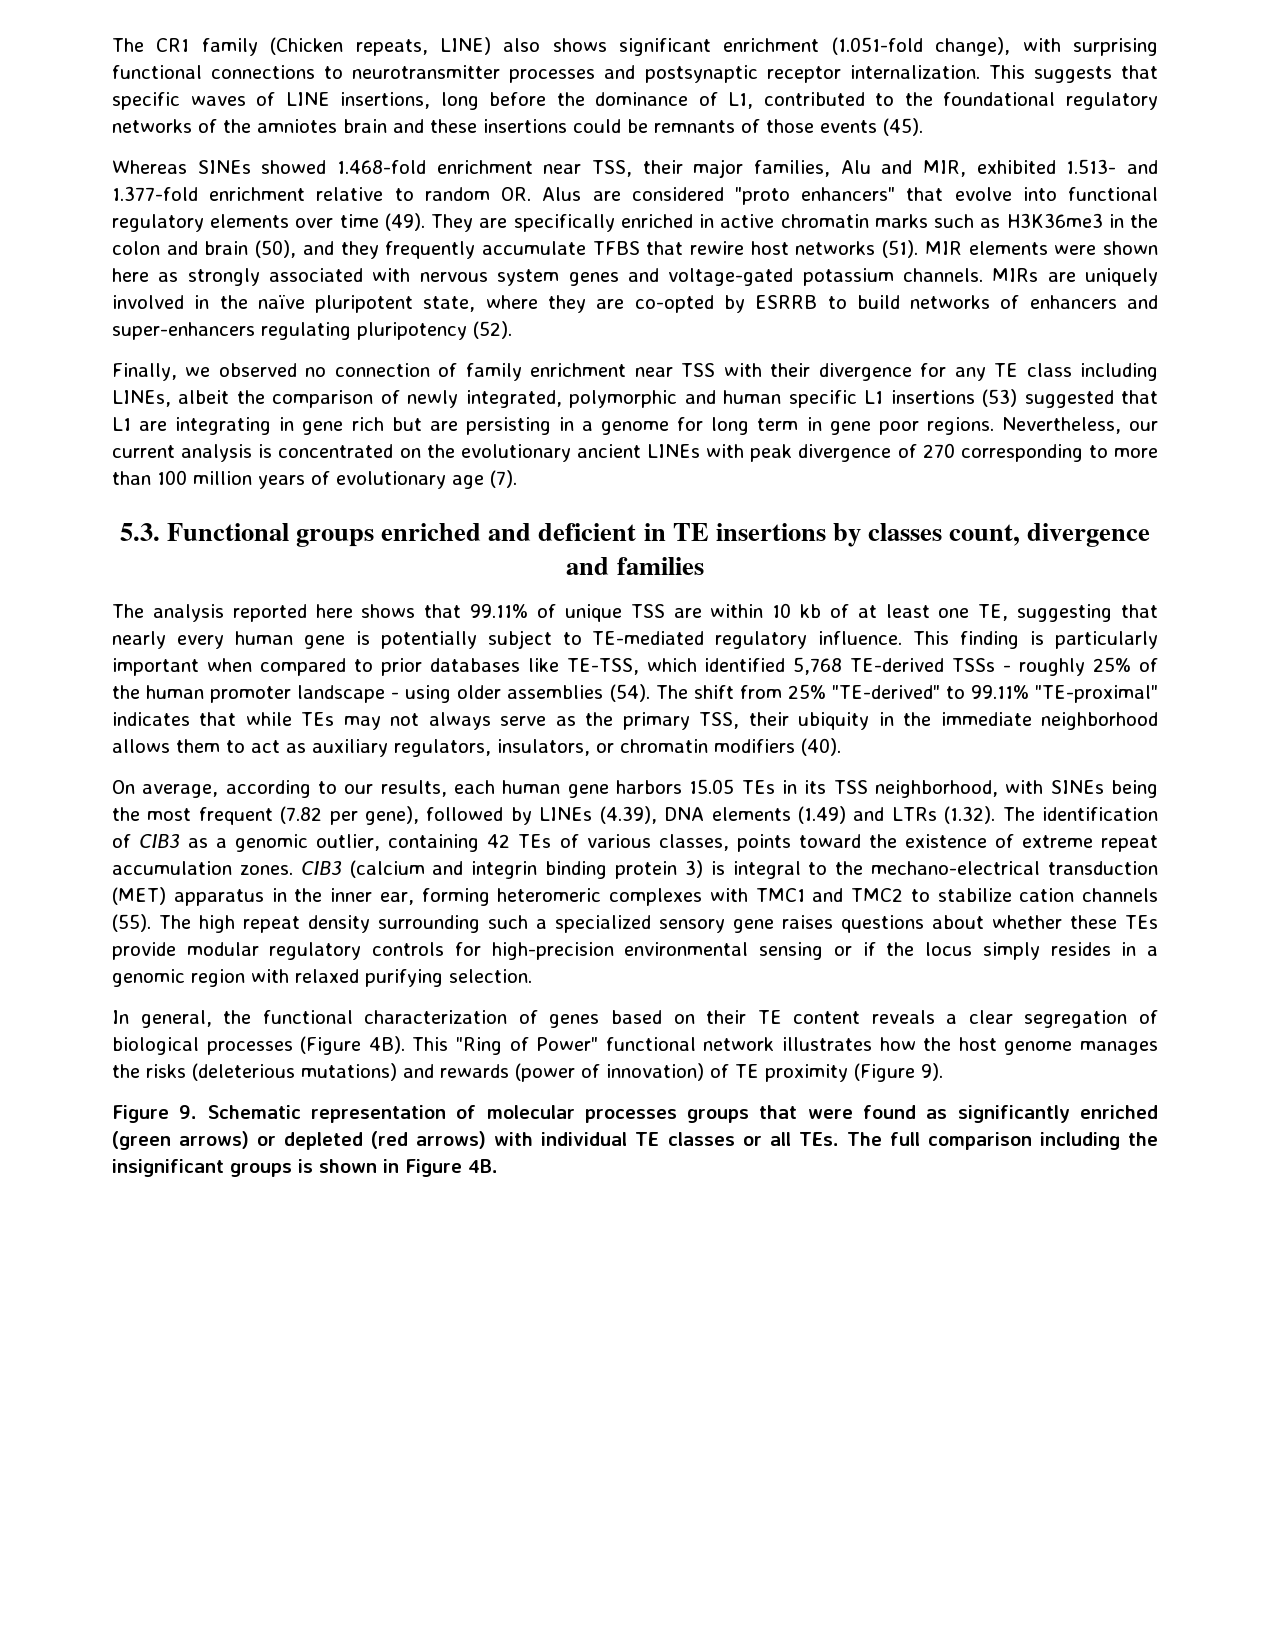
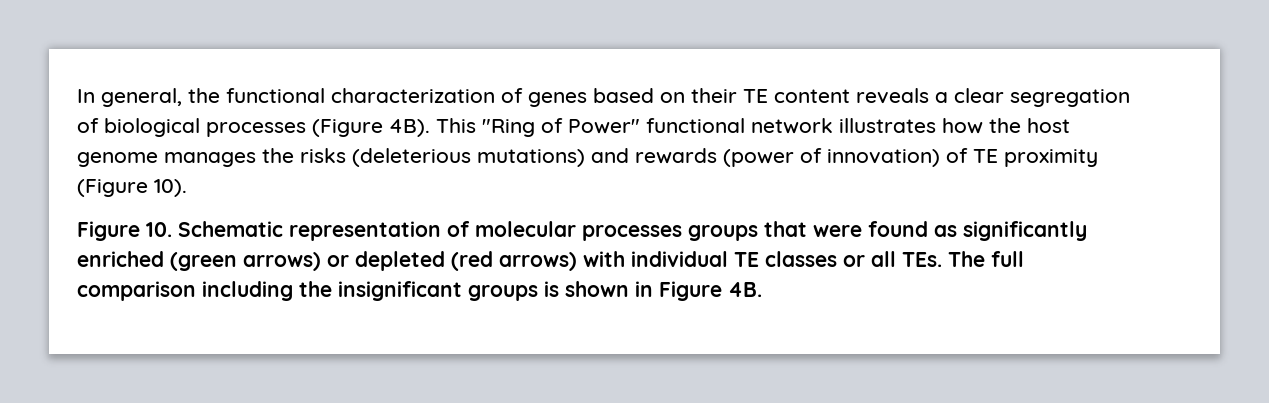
- The CR1 family (Chicken repeats, LINE) also shows significant enrichment (1.051-fold change), with surprising functional connections to neurotransmitter processes and postsynaptic receptor internalization. This suggests that specific waves of LINE insertions, long before the dominance of L1, contributed to the foundational regulatory networks of the amniotes brain and these insertions could be remnants of those events (45).
- Whereas SINEs showed 1.468-fold enrichment near TSS, their major families, Alu and MIR, exhibited 1.513- and 1.377-fold enrichment relative to random OR. Alus are considered "proto enhancers" that evolve into functional regulatory elements over time (49). They are specifically enriched in active chromatin marks such as H3K36me3 in the colon and brain (50), and they frequently accumulate TFBS that rewire host networks (51). MIR elements were shown here as strongly associated with nervous system genes and voltage-gated potassium channels. MIRs are uniquely involved in the naïve pluripotent state, where they are co-opted by ESRRB to build networks of enhancers and super-enhancers regulating pluripotency (52).
- Finally, we observed no connection of family enrichment near TSS with their divergence for any TE class including LINEs, albeit the comparison of newly integrated, polymorphic and human specific L1 insertions (53) suggested that L1 are integrating in gene rich but are persisting in a genome for long term in gene poor regions. Nevertheless, our current analysis is concentrated on the evolutionary ancient LINEs with peak divergence of 270 corresponding to more than 100 million years of evolutionary age (7).
- 5.3. Functional groups enriched and deficient in TE insertions by classes count, divergence and families
- The analysis reported here shows that 99.11% of unique TSS are within 10 kb of at least one TE, suggesting that nearly every human gene is potentially subject to TE-mediated regulatory influence. This finding is particularly important when compared to prior databases like TE-TSS, which identified 5,768 TE-derived TSSs - roughly 25% of the human promoter landscape - using older assemblies (54). The shift from 25% "TE-derived" to 99.11% "TE-proximal" indicates that while TEs may not always serve as the primary TSS, their ubiquity in the immediate neighborhood allows them to act as auxiliary regulators, insulators, or chromatin modifiers (40).
- On average, according to our results, each human gene harbors 15.05 TEs in its TSS neighborhood, with SINEs being the most frequent (7.82 per gene), followed by LINEs (4.39), DNA elements (1.49) and LTRs (1.32). The identification of CIB3 as a genomic outlier, containing 42 TEs of various classes, points toward the existence of extreme repeat accumulation zones. CIB3 (calcium and integrin binding protein 3) is integral to the mechano-electrical transduction (MET) apparatus in the inner ear, forming heteromeric complexes with TMC1 and TMC2 to stabilize cation channels (55). The high repeat density surrounding such a specialized sensory gene raises questions about whether these TEs provide modular regulatory controls for high-precision environmental sensing or if the locus simply resides in a genomic region with relaxed purifying selection.
- This "Ring of Power" functional network illustrates how the host genome manages the risks (deleterious mutations) and rewards (power of innovation) of TE proximity (Figure 9).
- Figure 9. Schematic representation of molecular processes groups that were found as significantly enriched (green arrows) or depleted (red arrows) with individual TE classes or all TEs. The full comparison including the insignificant groups is shown in Figure 4B.
+ This "Ring of Power" functional network illustrates how the host genome manages the risks (deleterious mutations) and rewards (power of innovation) of TE proximity (Figure 10).
+ Figure 10. Schematic representation of molecular processes groups that were found as significantly enriched (green arrows) or depleted (red arrows) with individual TE classes or all TEs. The full comparison including the insignificant groups is shown in Figure 4B.

